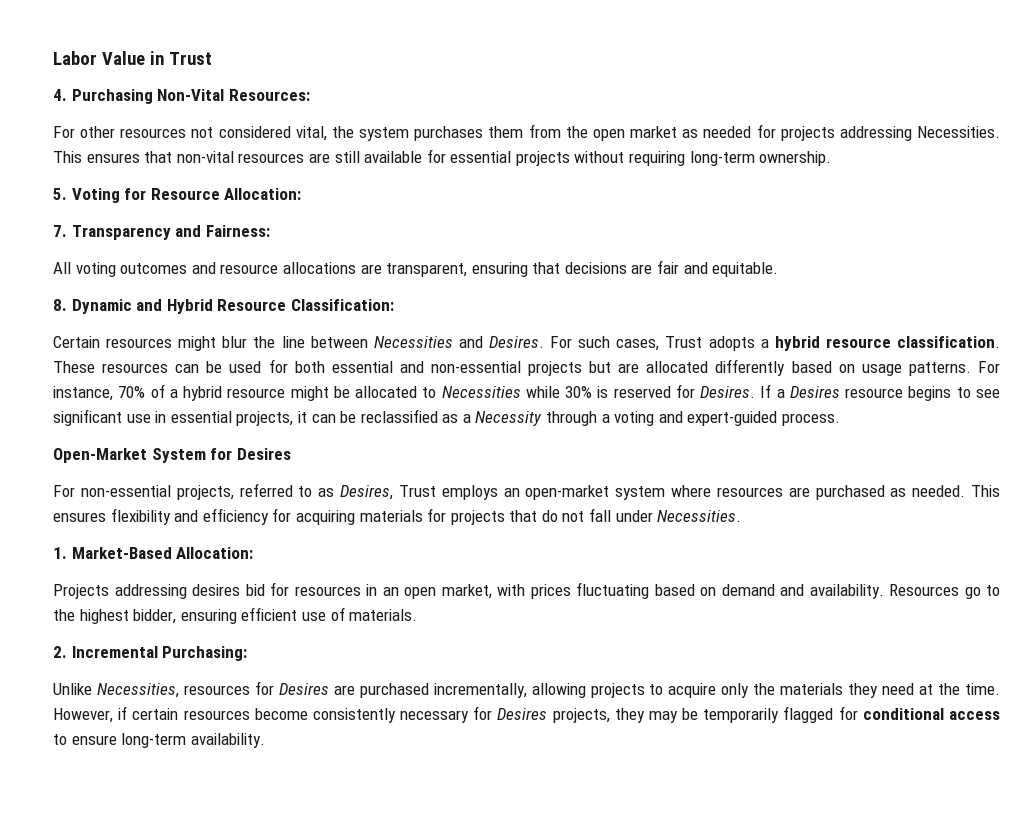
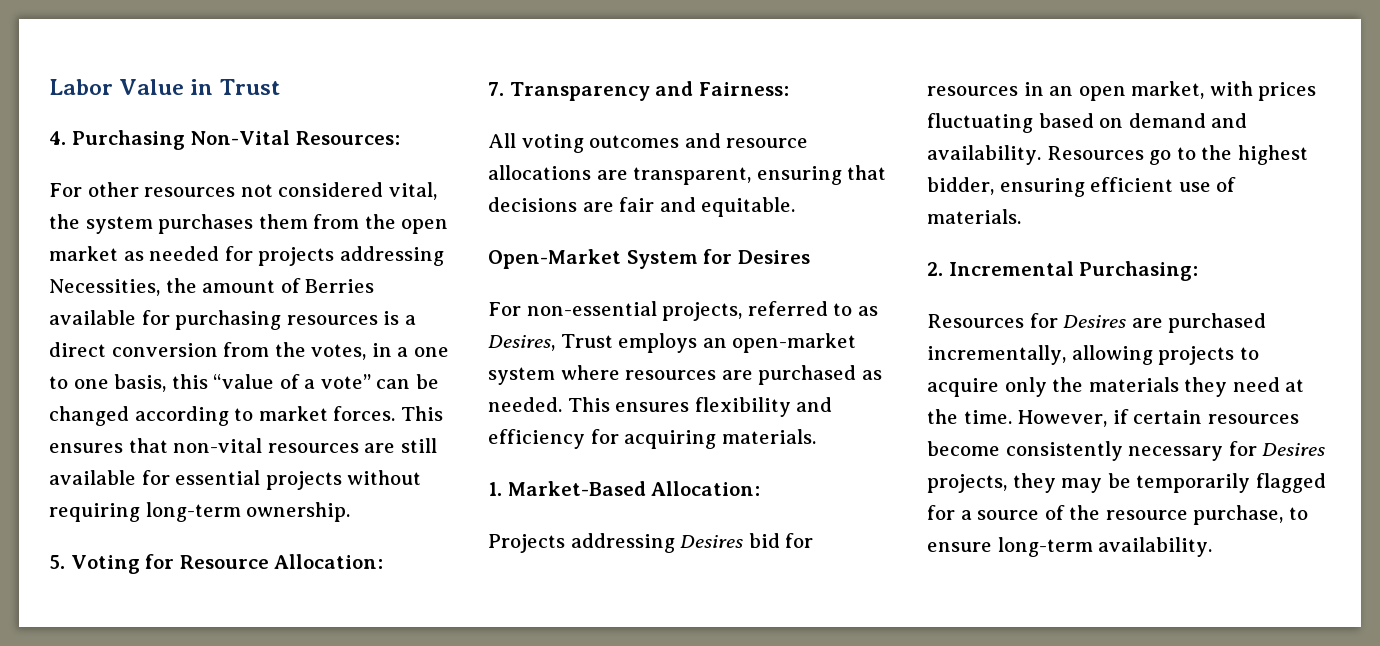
- For other resources not considered vital, the system purchases them from the open market as needed for projects addressing Necessities.
+ For other resources not considered vital, the system purchases them from the open market as needed for projects addressing Necessities, the amount of Berries available for purchasing resources is a direct conversion from the votes, in a one to one basis, this “value of a vote” can be changed according to market forces.
- 8. Dynamic and Hybrid Resource Classification:
- Certain resources might blur the line between Necessities and Desires. For such cases, Trust adopts a hybrid resource classification. These resources can be used for both essential and non-essential projects but are allocated differently based on usage patterns. For instance, 70% of a hybrid resource might be allocated to Necessities while 30% is reserved for Desires. If a Desires resource begins to see significant use in essential projects, it can be reclassified as a Necessity through a voting and expert-guided process.
- This ensures flexibility and efficiency for acquiring materials for projects that do not fall under Necessities.
+ This ensures flexibility and efficiency for acquiring materials.
- Projects addressing desires bid for resources in an open market, with prices fluctuating based on demand and availability.
+ Projects addressing Desires bid for resources in an open market, with prices fluctuating based on demand and availability.
- Unlike Necessities, resources for Desires are purchased incrementally, allowing projects to acquire only the materials they need at the time.
+ Resources for Desires are purchased incrementally, allowing projects to acquire only the materials they need at the time.
- However, if certain resources become consistently necessary for Desires projects, they may be temporarily flagged for conditional access to ensure long-term availability.
+ However, if certain resources become consistently necessary for Desires projects, they may be temporarily flagged for a source of the resource purchase, to ensure long-term availability.

